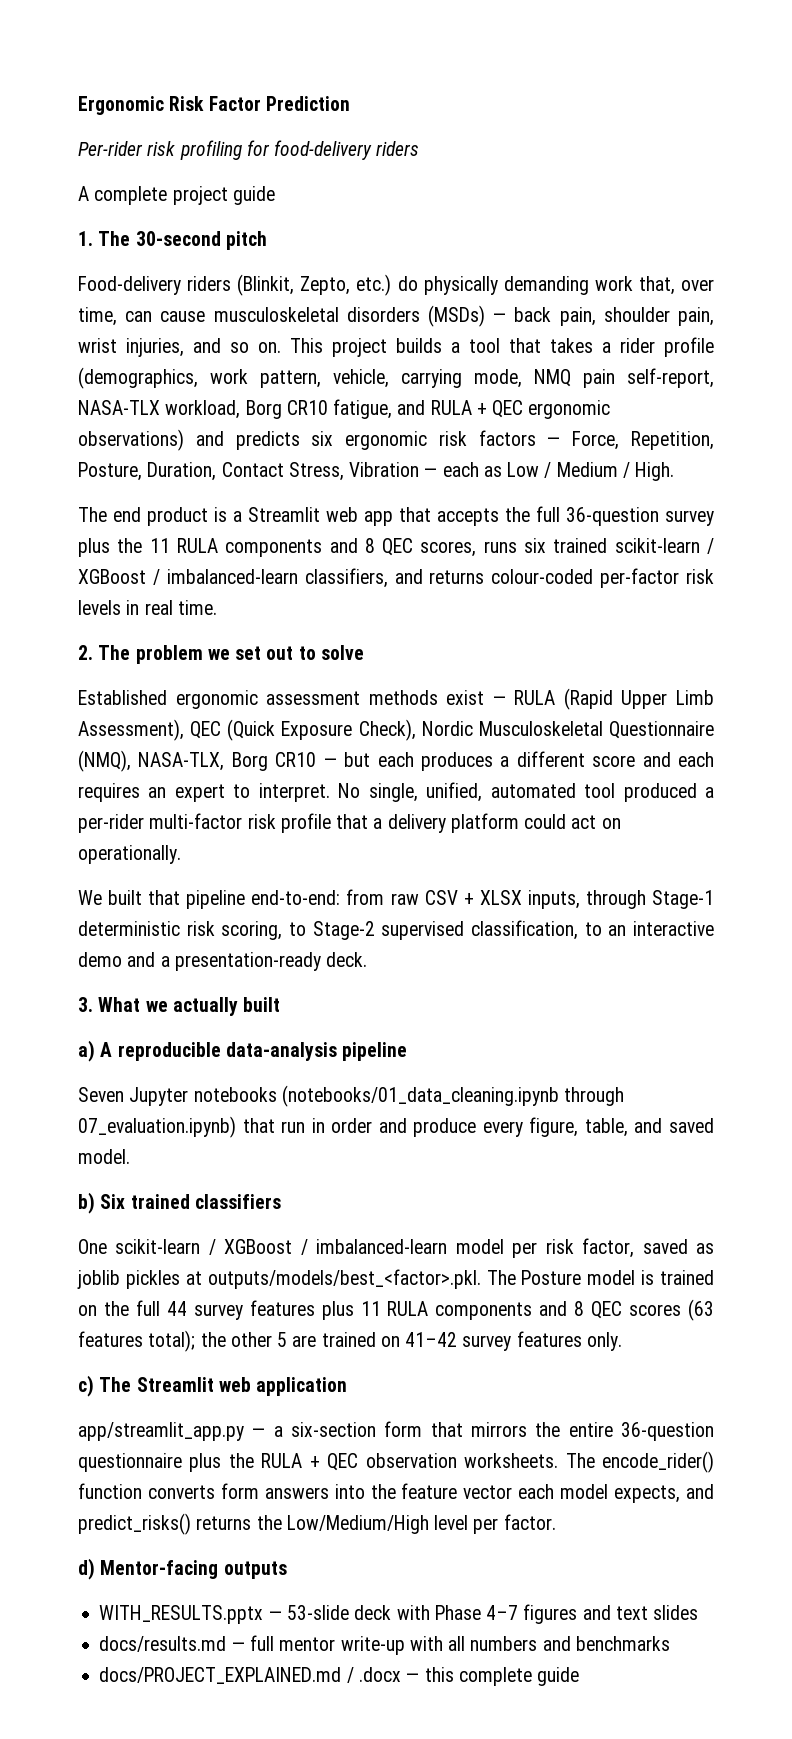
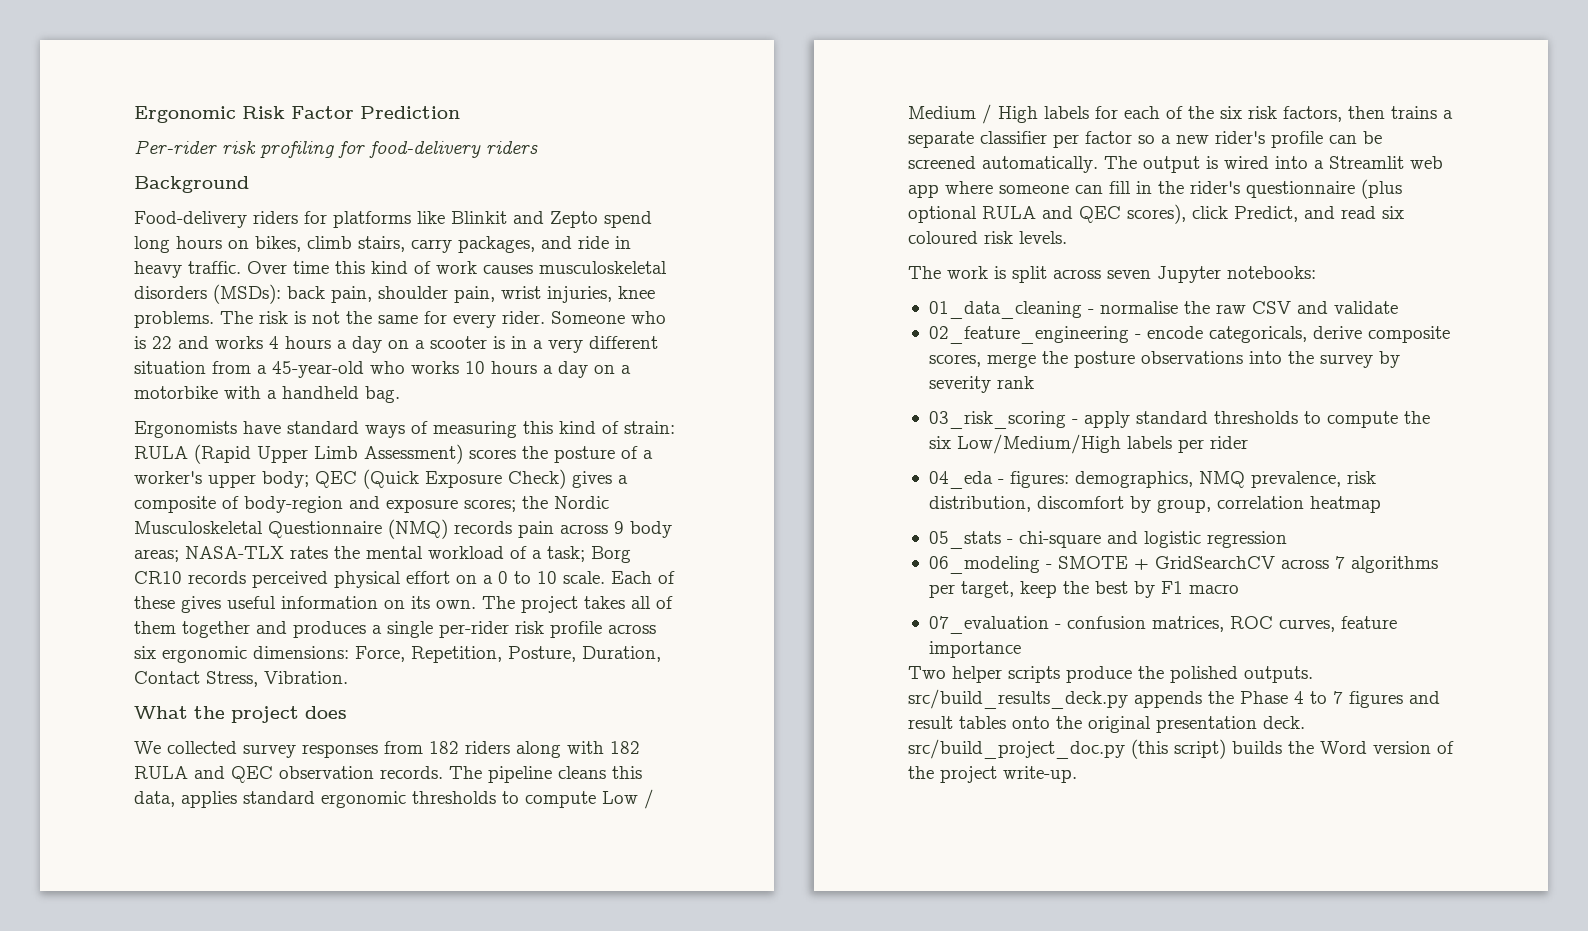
- A complete project guide
- 1. The 30-second pitch
- Food-delivery riders (Blinkit, Zepto, etc.) do physically demanding work that, over time, can cause musculoskeletal disorders (MSDs) — back pain, shoulder pain, wrist injuries, and so on. This project builds a tool that takes a rider profile (demographics, work pattern, vehicle, carrying mode, NMQ pain self-report, NASA-TLX workload, Borg CR10 fatigue, and RULA + QEC ergonomic observations) and predicts six ergonomic risk factors — Force, Repetition, Posture, Duration, Contact Stress, Vibration — each as Low / Medium / High.
- The end product is a Streamlit web app that accepts the full 36-question survey plus the 11 RULA components and 8 QEC scores, runs six trained scikit-learn / XGBoost / imbalanced-learn classifiers, and returns colour-coded per-factor risk levels in real time.
- 2. The problem we set out to solve
- Established ergonomic assessment methods exist — RULA (Rapid Upper Limb Assessment), QEC (Quick Exposure Check), Nordic Musculoskeletal Questionnaire (NMQ), NASA-TLX, Borg CR10 — but each produces a different score and each requires an expert to interpret. No single, unified, automated tool produced a per-rider multi-factor risk profile that a delivery platform could act on operationally.
- We built that pipeline end-to-end: from raw CSV + XLSX inputs, through Stage-1 deterministic risk scoring, to Stage-2 supervised classification, to an interactive demo and a presentation-ready deck.
- 3. What we actually built
- a) A reproducible data-analysis pipeline
- Seven Jupyter notebooks (notebooks/01_data_cleaning.ipynb through 07_evaluation.ipynb) that run in order and produce every figure, table, and saved model.
- b) Six trained classifiers
- One scikit-learn / XGBoost / imbalanced-learn model per risk factor, saved as joblib pickles at outputs/models/best_<factor>.pkl. The Posture model is trained on the full 44 survey features plus 11 RULA components and 8 QEC scores (63 features total); the other 5 are trained on 41–42 survey features only.
- c) The Streamlit web application
- app/streamlit_app.py — a six-section form that mirrors the entire 36-question questionnaire plus the RULA + QEC observation worksheets. The encode_rider() function converts form answers into the feature vector each model expects, and predict_risks() returns the Low/Medium/High level per factor.
- d) Mentor-facing outputs
- WITH_RESULTS.pptx — 53-slide deck with Phase 4–7 figures and text slides
- docs/results.md — full mentor write-up with all numbers and benchmarks
- docs/PROJECT_EXPLAINED.md / .docx — this complete guide
+ Background
+ Food-delivery riders for platforms like Blinkit and Zepto spend long hours on bikes, climb stairs, carry packages, and ride in heavy traffic. Over time this kind of work causes musculoskeletal disorders (MSDs): back pain, shoulder pain, wrist injuries, knee problems. The risk is not the same for every rider. Someone who is 22 and works 4 hours a day on a scooter is in a very different situation from a 45-year-old who works 10 hours a day on a motorbike with a handheld bag.
+ Ergonomists have standard ways of measuring this kind of strain: RULA (Rapid Upper Limb Assessment) scores the posture of a worker's upper body; QEC (Quick Exposure Check) gives a composite of body-region and exposure scores; the Nordic Musculoskeletal Questionnaire (NMQ) records pain across 9 body areas; NASA-TLX rates the mental workload of a task; Borg CR10 records perceived physical effort on a 0 to 10 scale. Each of these gives useful information on its own. The project takes all of them together and produces a single per-rider risk profile across six ergonomic dimensions: Force, Repetition, Posture, Duration, Contact Stress, Vibration.
+ What the project does
+ We collected survey responses from 182 riders along with 182 RULA and QEC observation records. The pipeline cleans this data, applies standard ergonomic thresholds to compute Low / Medium / High labels for each of the six risk factors, then trains a separate classifier per factor so a new rider's profile can be screened automatically. The output is wired into a Streamlit web app where someone can fill in the rider's questionnaire (plus optional RULA and QEC scores), click Predict, and read six coloured risk levels.
+ The work is split across seven Jupyter notebooks:
+ 01_data_cleaning - normalise the raw CSV and validate
+ 02_feature_engineering - encode categoricals, derive composite scores, merge the posture observations into the survey by severity rank
+ 03_risk_scoring - apply standard thresholds to compute the six Low/Medium/High labels per rider
+ 04_eda - figures: demographics, NMQ prevalence, risk distribution, discomfort by group, correlation heatmap
+ 05_stats - chi-square and logistic regression
+ 06_modeling - SMOTE + GridSearchCV across 7 algorithms per target, keep the best by F1 macro
+ 07_evaluation - confusion matrices, ROC curves, feature importance
+ Two helper scripts produce the polished outputs. src/build_results_deck.py appends the Phase 4 to 7 figures and result tables onto the original presentation deck. src/build_project_doc.py (this script) builds the Word version of the project write-up.

